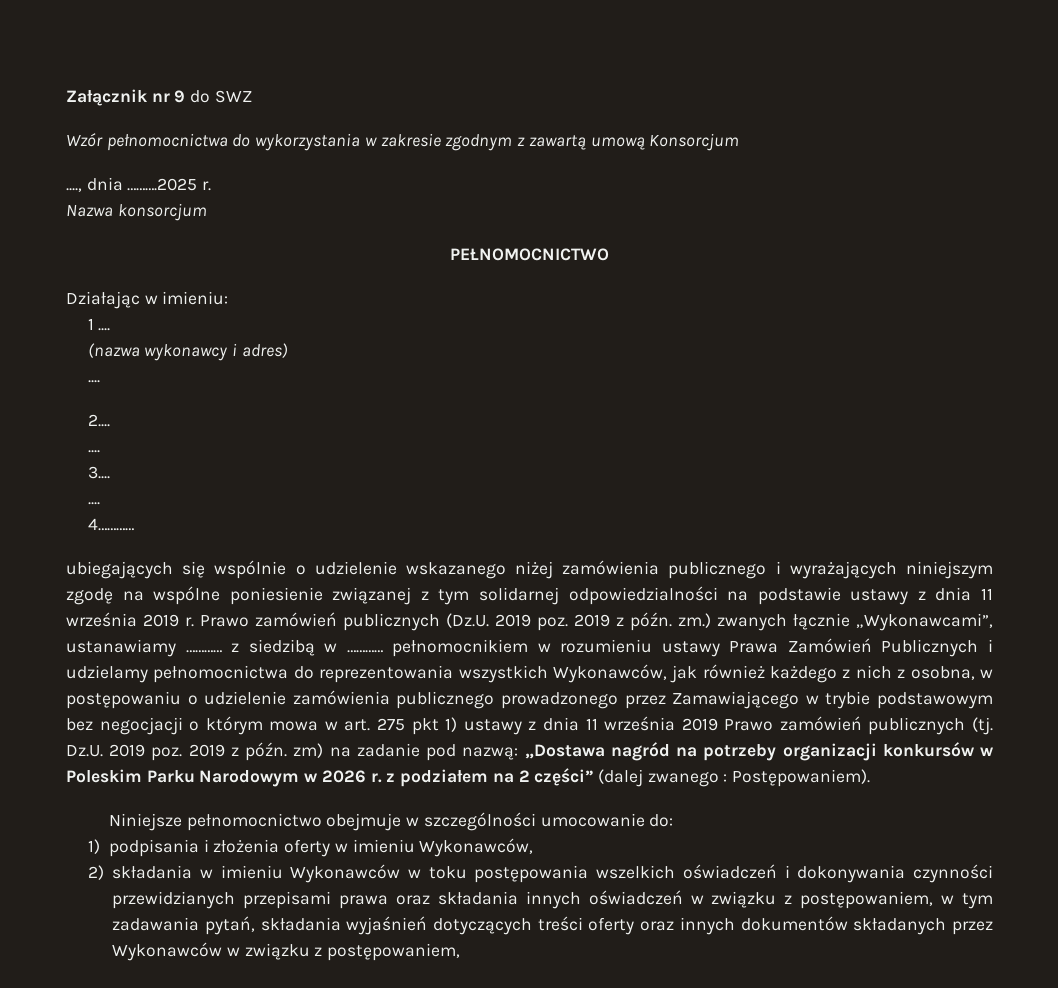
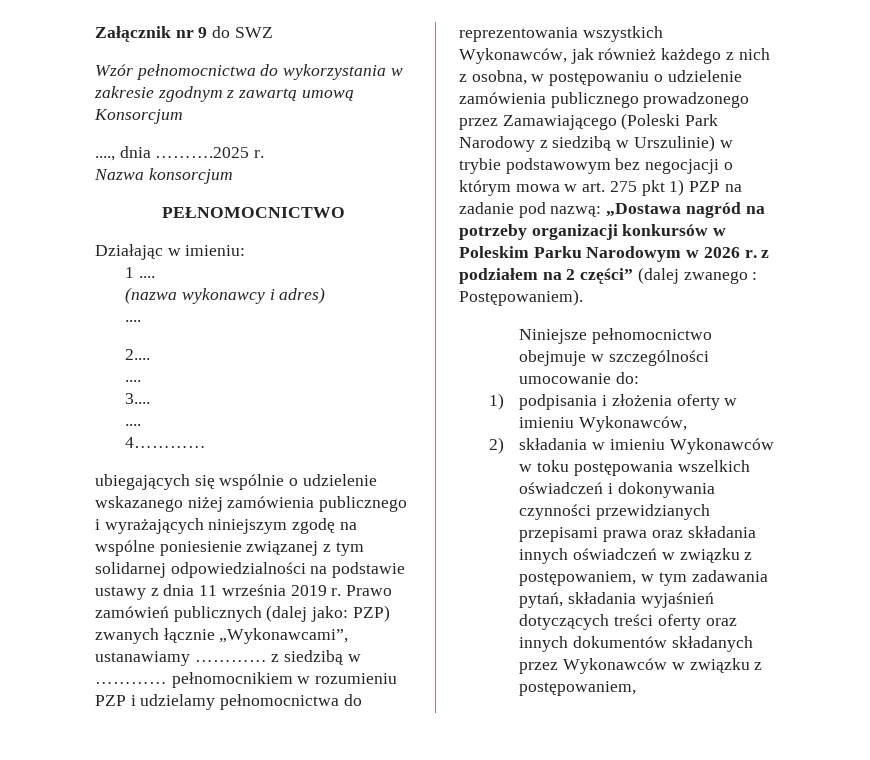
- Prawo zamówień publicznych (Dz.U. 2019 poz. 2019 z późn. zm.) zwanych łącznie „Wykonawcami”, ustanawiamy ………… z siedzibą w ………… pełnomocnikiem w rozumieniu ustawy Prawa Zamówień Publicznych i udzielamy pełnomocnictwa do reprezentowania wszystkich Wykonawców, jak również każdego z nich z osobna, w postępowaniu o udzielenie zamówienia publicznego prowadzonego przez Zamawiającego w trybie podstawowym bez negocjacji o którym mowa w art. 275 pkt 1) ustawy z dnia 11 września 2019 Prawo zamówień publicznych (tj. Dz.U. 2019 poz. 2019 z późn. zm) na zadanie pod nazwą:
+ Prawo zamówień publicznych (dalej jako: PZP) zwanych łącznie „Wykonawcami”, ustanawiamy ………… z siedzibą w ………… pełnomocnikiem w rozumieniu PZP i udzielamy pełnomocnictwa do reprezentowania wszystkich Wykonawców, jak również każdego z nich z osobna, w postępowaniu o udzielenie zamówienia publicznego prowadzonego przez Zamawiającego (Poleski Park Narodowy z siedzibą w Urszulinie) w trybie podstawowym bez negocjacji o którym mowa w art. 275 pkt 1) PZP na zadanie pod nazwą:

